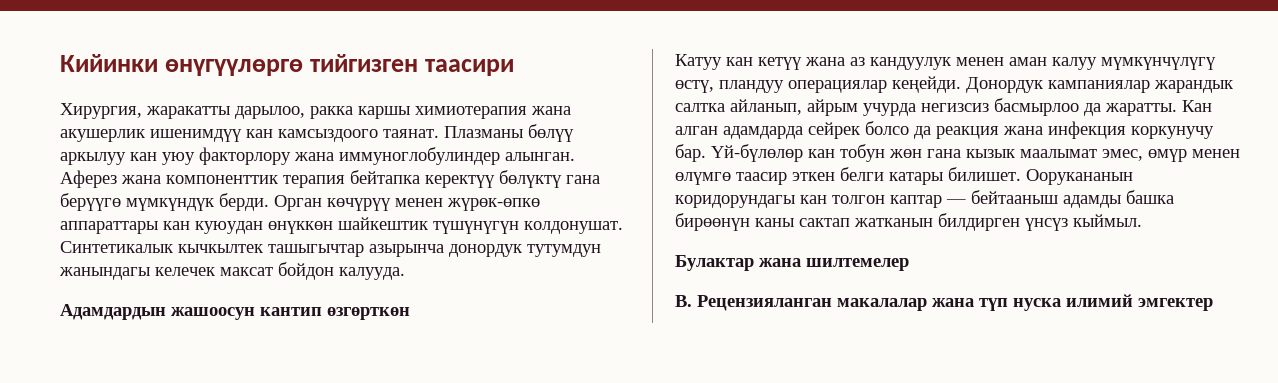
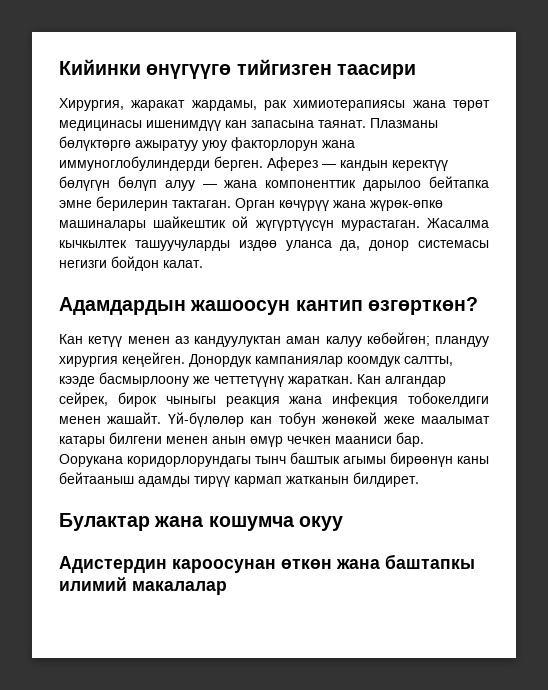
- Кийинки өнүгүүлөргө тийгизген таасири
+ Кийинки өнүгүүгө тийгизген таасири
- Хирургия, жаракатты дарылоо, ракка каршы химиотерапия жана акушерлик ишенимдүү кан камсыздоого таянат.
+ Хирургия, жаракат жардамы, рак химиотерапиясы жана төрөт медицинасы ишенимдүү кан запасына таянат.
- Плазманы бөлүү аркылуу кан уюу факторлору жана иммуноглобулиндер алынган. Аферез жана компоненттик терапия бейтапка керектүү бөлүктү гана берүүгө мүмкүндүк берди. Орган көчүрүү менен жүрөк-өпкө аппараттары кан куюудан өнүккөн шайкештик түшүнүгүн колдонушат. Синтетикалык кычкылтек ташыгычтар азырынча донордук тутумдун жанындагы келечек максат бойдон калууда.
- Адамдардын жашоосун кантип өзгөрткөн
- Катуу кан кетүү жана аз кандуулук менен аман калуу мүмкүнчүлүгү өстү, пландуу операциялар кеңейди. Донордук кампаниялар жарандык салтка айланып, айрым учурда негизсиз басмырлоо да жаратты. Кан алган адамдарда сейрек болсо да реакция жана инфекция коркунучу бар. Үй-бүлөлөр кан тобун жөн гана кызык маалымат эмес, өмүр менен өлүмгө таасир эткен белги катары билишет. Оорукананын коридорундагы кан толгон каптар — бейтааныш адамды башка бирөөнүн каны сактап жатканын билдирген үнсүз кыймыл.
- Булактар жана шилтемелер
- B. Рецензияланган макалалар жана түп нуска илимий эмгектер
+ Плазманы бөлүктөргө ажыратуу уюу факторлорун жана иммуноглобулиндерди берген. Аферез — кандын керектүү бөлүгүн бөлүп алуу — жана компоненттик дарылоо бейтапка эмне берилерин тактаган. Орган көчүрүү жана жүрөк-өпкө машиналары шайкештик ой жүгүртүүсүн мурастаган. Жасалма кычкылтек ташуучуларды издөө уланса да, донор системасы негизги бойдон калат.
+ Адамдардын жашоосун кантип өзгөрткөн?
+ Кан кетүү менен аз кандуулуктан аман калуу көбөйгөн; пландуу хирургия кеңейген. Донордук кампаниялар коомдук салтты, кээде басмырлоону же четтетүүнү жараткан. Кан алгандар сейрек, бирок чыныгы реакция жана инфекция тобокелдиги менен жашайт. Үй-бүлөлөр кан тобун жөнөкөй жеке маалымат катары билгени менен анын өмүр чечкен мааниси бар. Оорукана коридорлорундагы тынч баштык агымы бирөөнүн каны бейтааныш адамды тирүү кармап жатканын билдирет.
+ Булактар жана кошумча окуу
+ Адистердин кароосунан өткөн жана баштапкы илимий макалалар

